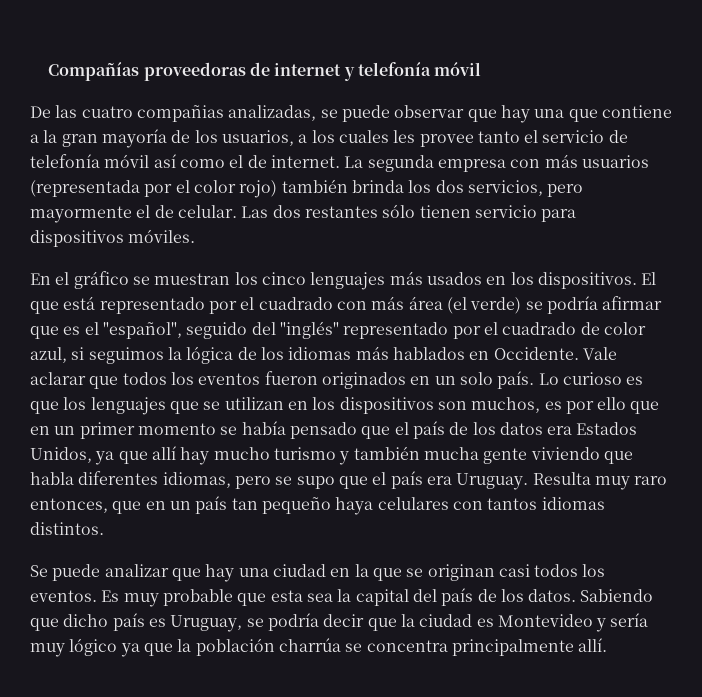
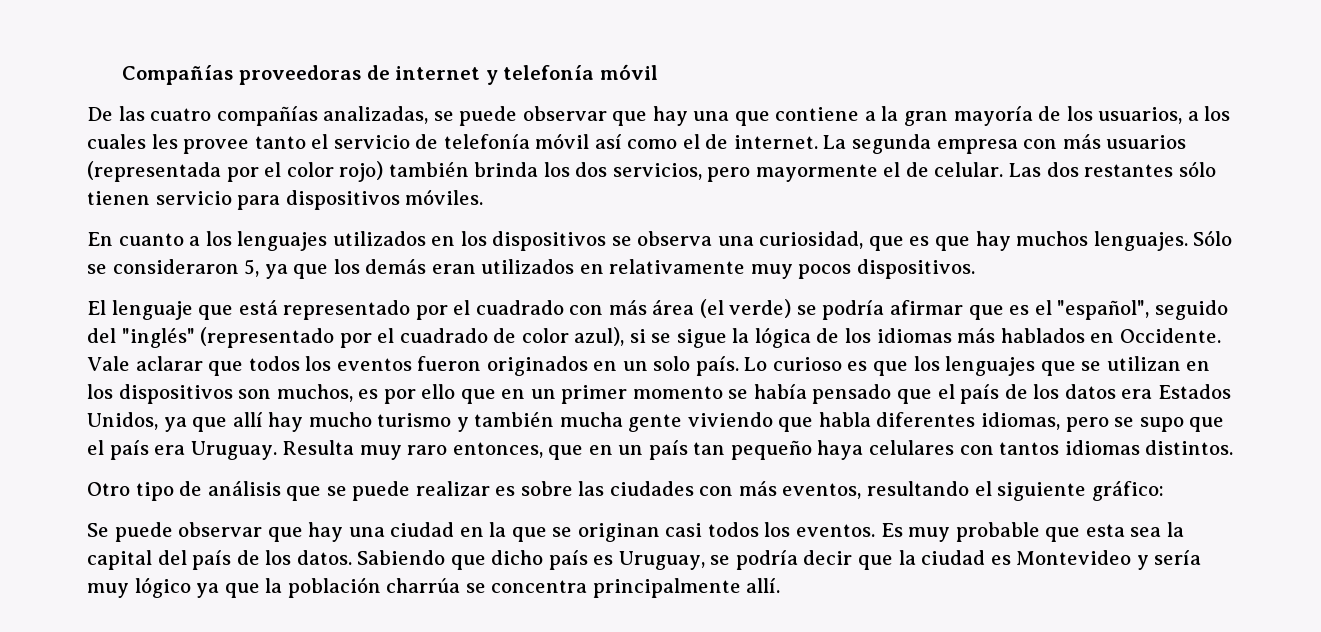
- De las cuatro compañias analizadas, se puede observar que hay una que contiene a la gran mayoría de los usuarios, a los cuales les provee tanto el servicio de telefonía móvil así como el de internet.
+ De las cuatro compañías analizadas, se puede observar que hay una que contiene a la gran mayoría de los usuarios, a los cuales les provee tanto el servicio de telefonía móvil así como el de internet.
- En el gráfico se muestran los cinco lenguajes más usados en los dispositivos. El que está representado por el cuadrado con más área (el verde) se podría afirmar que es el "español", seguido del "inglés" representado por el cuadrado de color azul, si seguimos la lógica de los idiomas más hablados en Occidente.
+ En cuanto a los lenguajes utilizados en los dispositivos se observa una curiosidad, que es que hay muchos lenguajes. Sólo se consideraron 5, ya que los demás eran utilizados en relativamente muy pocos dispositivos.
+ El lenguaje que está representado por el cuadrado con más área (el verde) se podría afirmar que es el "español", seguido del "inglés" (representado por el cuadrado de color azul), si se sigue la lógica de los idiomas más hablados en Occidente.
+ Otro tipo de análisis que se puede realizar es sobre las ciudades con más eventos, resultando el siguiente gráfico:
- Se puede analizar que hay una ciudad en la que se originan casi todos los eventos.
+ Se puede observar que hay una ciudad en la que se originan casi todos los eventos.

